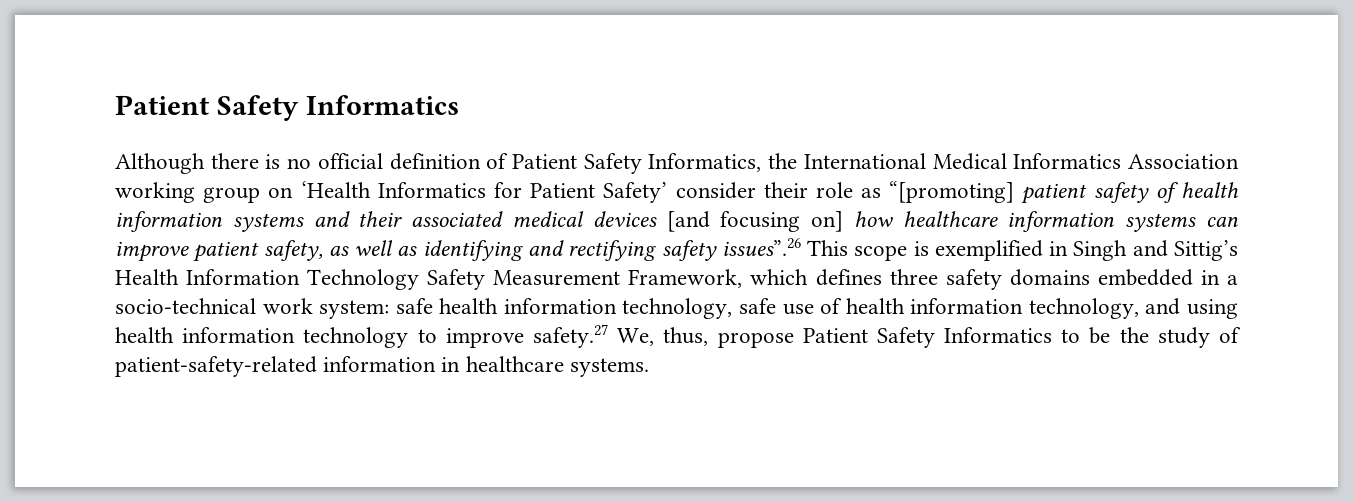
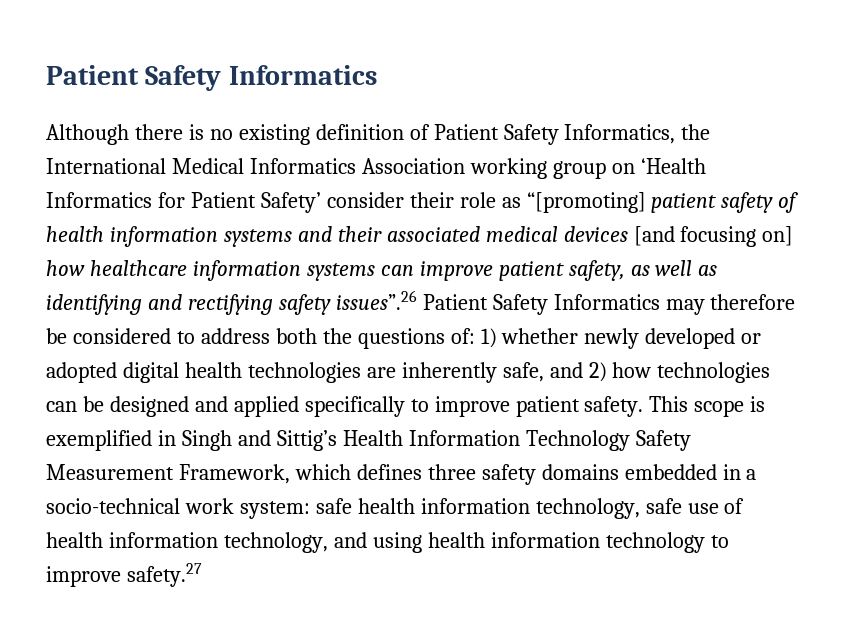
- Although there is no official definition of Patient Safety Informatics, the International Medical Informatics Association working group on ‘Health Informatics for Patient Safety’ consider their role as “[promoting] patient safety of health information systems and their associated medical devices [and focusing on] how healthcare information systems can improve patient safety, as well as identifying and rectifying safety issues”.26 This scope is exemplified in Singh and Sittig’s Health Information Technology Safety Measurement Framework, which defines three safety domains embedded in a socio-technical work system:
+ Although there is no existing definition of Patient Safety Informatics, the International Medical Informatics Association working group on ‘Health Informatics for Patient Safety’ consider their role as “[promoting] patient safety of health information systems and their associated medical devices [and focusing on] how healthcare information systems can improve patient safety, as well as identifying and rectifying safety issues”.26 Patient Safety Informatics may therefore be considered to address both the questions of: 1) whether newly developed or adopted digital health technologies are inherently safe, and 2) how technologies can be designed and applied specifically to improve patient safety. This scope is exemplified in Singh and Sittig’s Health Information Technology Safety Measurement Framework, which defines three safety domains embedded in a socio-technical work system:
- safe health information technology, safe use of health information technology, and using health information technology to improve safety.27 We, thus, propose Patient Safety Informatics to be the study of patient-safety-related information in healthcare systems.
+ safe health information technology, safe use of health information technology, and using health information technology to improve safety.27

